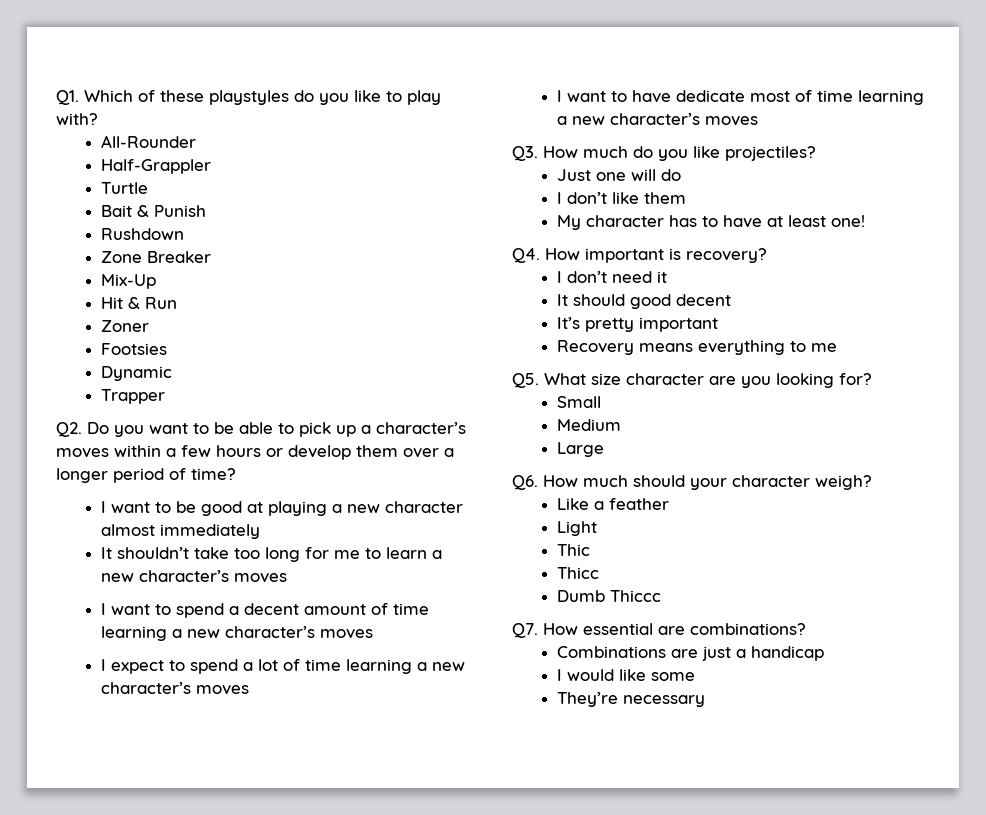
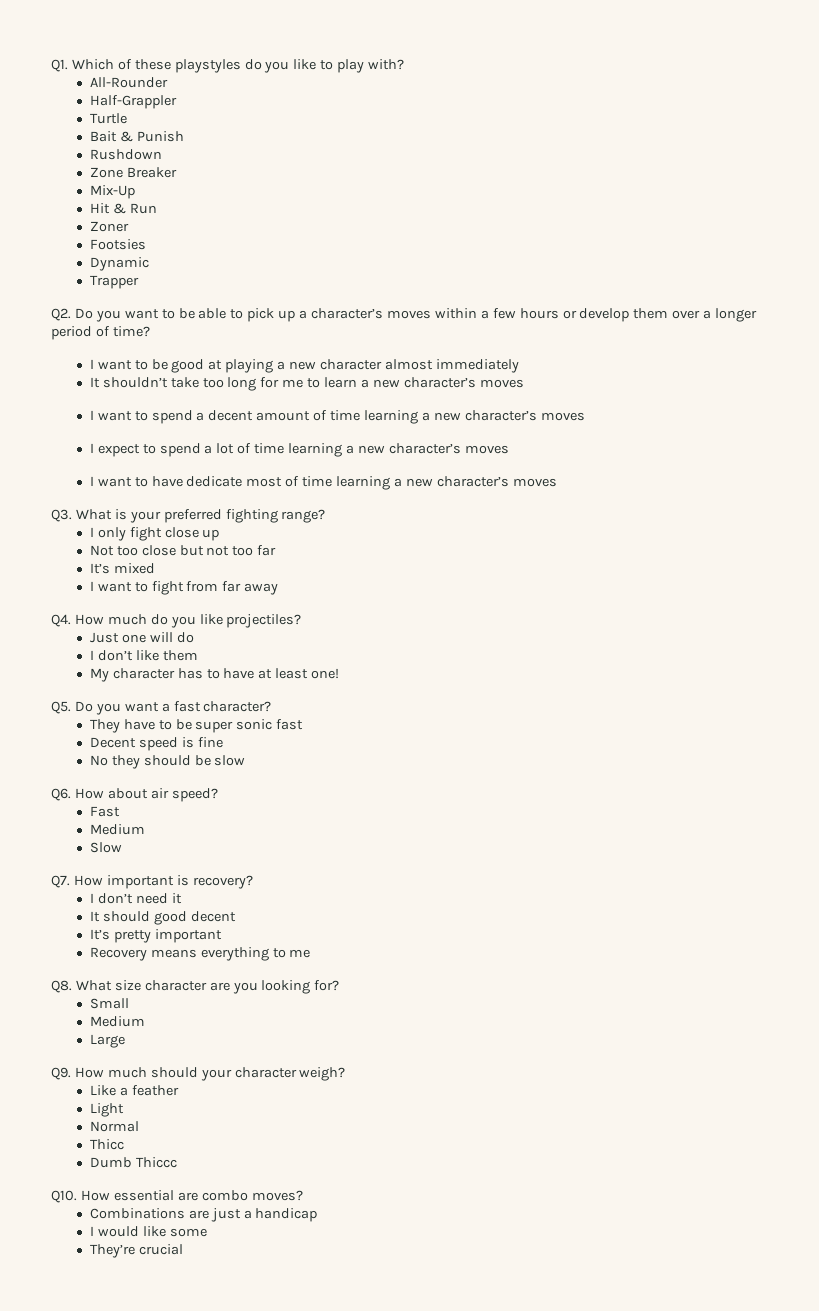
- Q3. How much do you like projectiles?
+ Q3. What is your preferred fighting range?
+ I only fight close up
+ Not too close but not too far
+ It’s mixed
+ I want to fight from far away
+ Q4. How much do you like projectiles?
- Q4. How important is recovery?
+ Q5. Do you want a fast character?
+ They have to be super sonic fast
+ Decent speed is fine
+ No they should be slow
+ Q6. How about air speed?
+ Fast
+ Medium
+ Slow
+ Q7. How important is recovery?
- Q5. What size character are you looking for?
+ Q8. What size character are you looking for?
- Q6. How much should your character weigh?
+ Q9. How much should your character weigh?
- Thic
+ Normal
- Q7. How essential are combinations?
+ Q10. How essential are combo moves?
- They’re necessary
+ They’re crucial

